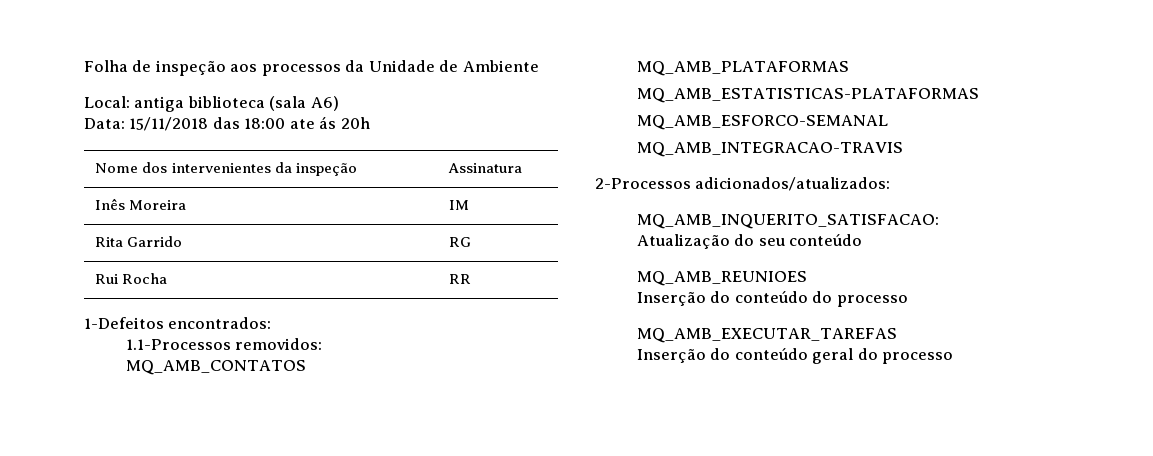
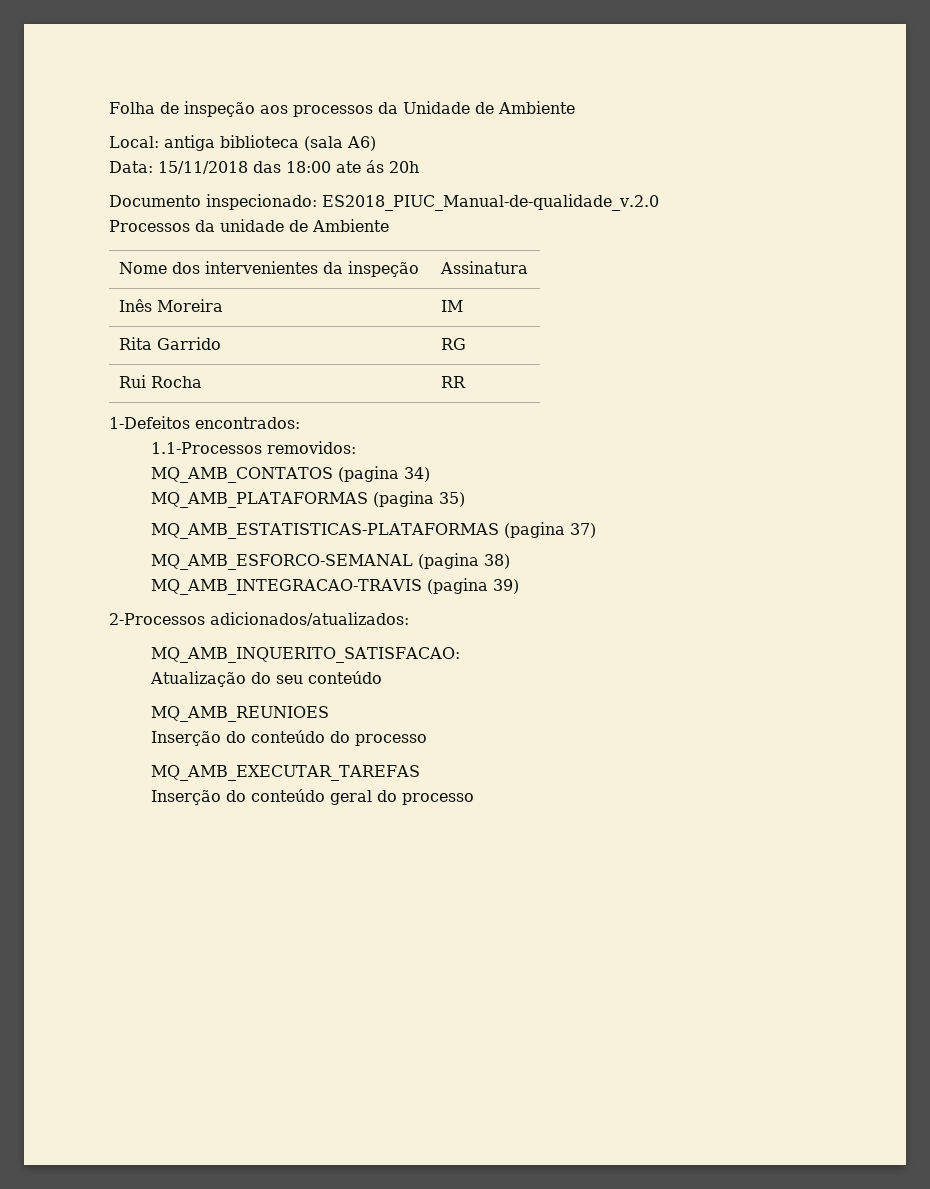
+ Documento inspecionado: ES2018_PIUC_Manual-de-qualidade_v.2.0
+ Processos da unidade de Ambiente
- MQ_AMB_CONTATOS
+ MQ_AMB_CONTATOS (pagina 34)
- MQ_AMB_PLATAFORMAS
+ MQ_AMB_PLATAFORMAS (pagina 35)
- MQ_AMB_ESTATISTICAS-PLATAFORMAS
+ MQ_AMB_ESTATISTICAS-PLATAFORMAS (pagina 37)
- MQ_AMB_ESFORCO-SEMANAL
+ MQ_AMB_ESFORCO-SEMANAL (pagina 38)
- MQ_AMB_INTEGRACAO-TRAVIS
+ MQ_AMB_INTEGRACAO-TRAVIS (pagina 39)

